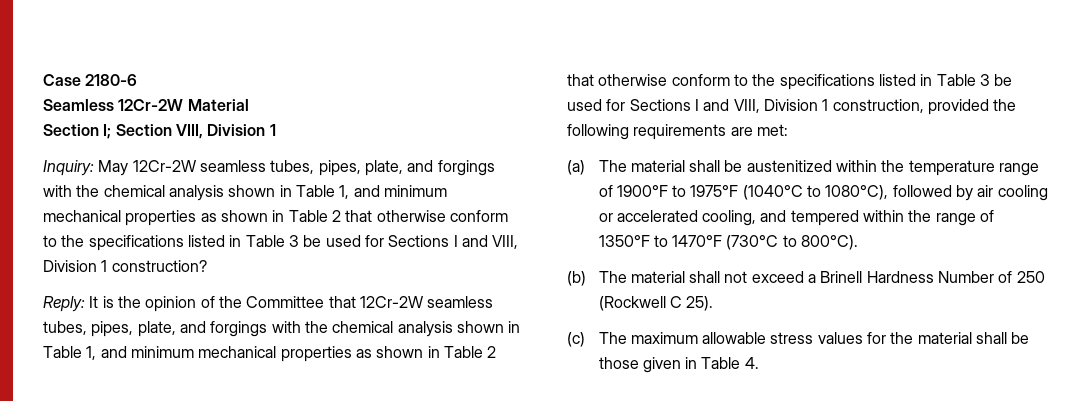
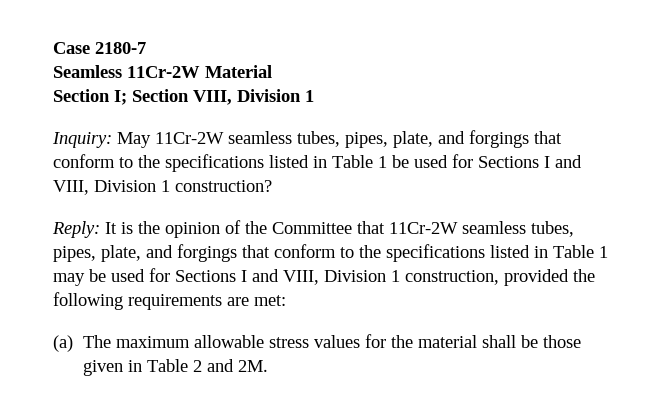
- Case 2180-6
+ Case 2180-7
- Seamless 12Cr-2W Material
+ Seamless 11Cr-2W Material
- Inquiry: May 12Cr-2W seamless tubes, pipes, plate, and forgings with the chemical analysis shown in Table 1, and minimum mechanical properties as shown in Table 2 that otherwise conform to the specifications listed in Table 3 be used for Sections I and VIII, Division 1 construction?
+ Inquiry: May 11Cr-2W seamless tubes, pipes, plate, and forgings that conform to the specifications listed in Table 1 be used for Sections I and VIII, Division 1 construction?
- Reply: It is the opinion of the Committee that 12Cr-2W seamless tubes, pipes, plate, and forgings with the chemical analysis shown in Table 1, and minimum mechanical properties as shown in Table 2 that otherwise conform to the specifications listed in Table 3 be used for Sections I and VIII, Division 1 construction, provided the following requirements are met:
+ Reply: It is the opinion of the Committee that 11Cr-2W seamless tubes, pipes, plate, and forgings that conform to the specifications listed in Table 1 may be used for Sections I and VIII, Division 1 construction, provided the following requirements are met:
- (a) The material shall be austenitized within the temperature range of 1900°F to 1975°F (1040°C to 1080°C), followed by air cooling or accelerated cooling, and tempered within the range of 1350°F to 1470°F (730°C to 800°C).
- (b) The material shall not exceed a Brinell Hardness Number of 250 (Rockwell C 25).
- (c) The maximum allowable stress values for the material shall be those given in Table 4.
+ (a) The maximum allowable stress values for the material shall be those given in Table 2 and 2M.

